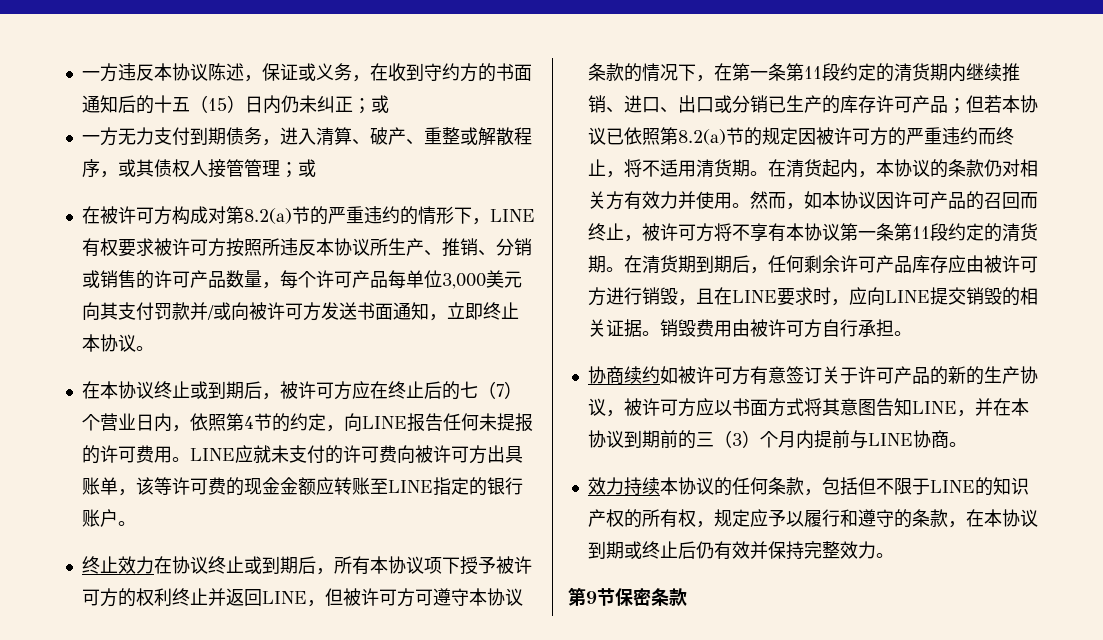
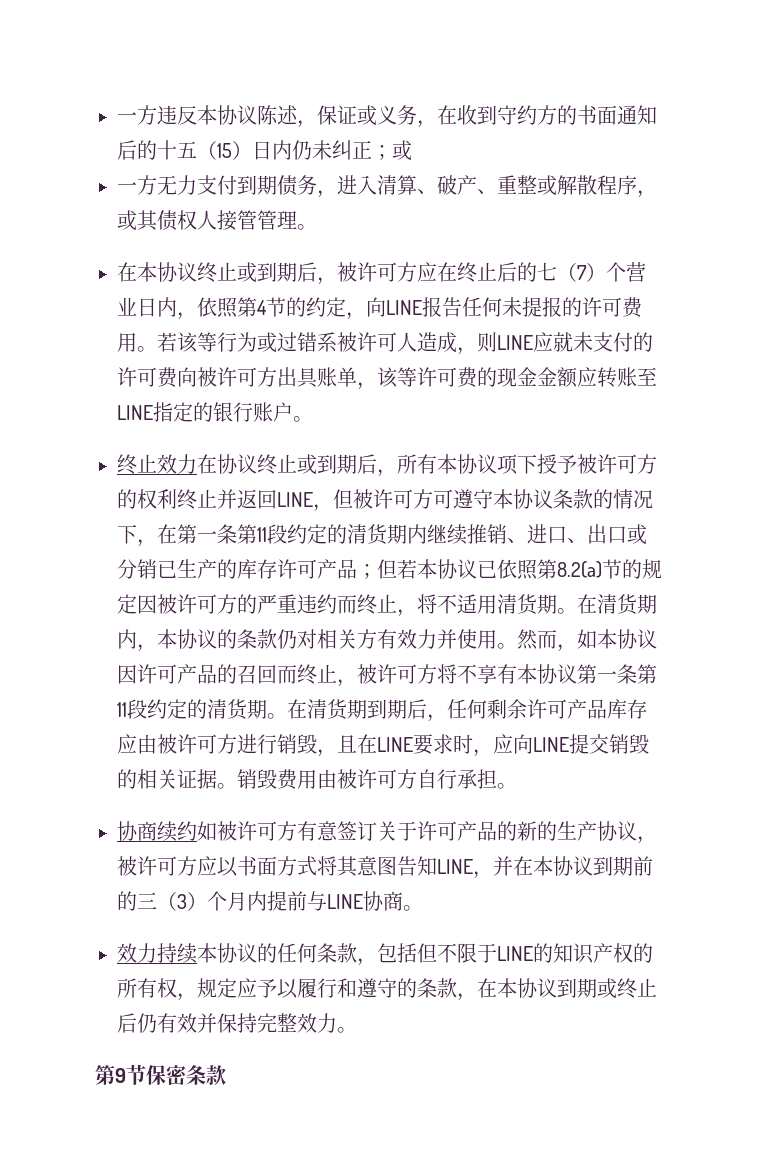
- 一方无力支付到期债务，进入清算、破产、重整或解散程序，或其债权人接管管理；或
- 在被许可方构成对第8.2(a)节的严重违约的情形下，LINE有权要求被许可方按照所违反本协议所生产、推销、分销或销售的许可产品数量，每个许可产品每单位3,000美元向其支付罚款并/或向被许可方发送书面通知，立即终止本协议。
+ 一方无力支付到期债务，进入清算、破产、重整或解散程序，或其债权人接管管理。
- LINE应就未支付的许可费向被许可方出具账单，该等许可费的现金金额应转账至LINE指定的银行账户。
+ 若该等行为或过错系被许可人造成，则LINE应就未支付的许可费向被许可方出具账单，该等许可费的现金金额应转账至LINE指定的银行账户。
- 在清货起内，本协议的条款仍对相关方有效力并使用。
+ 在清货期内，本协议的条款仍对相关方有效力并使用。

